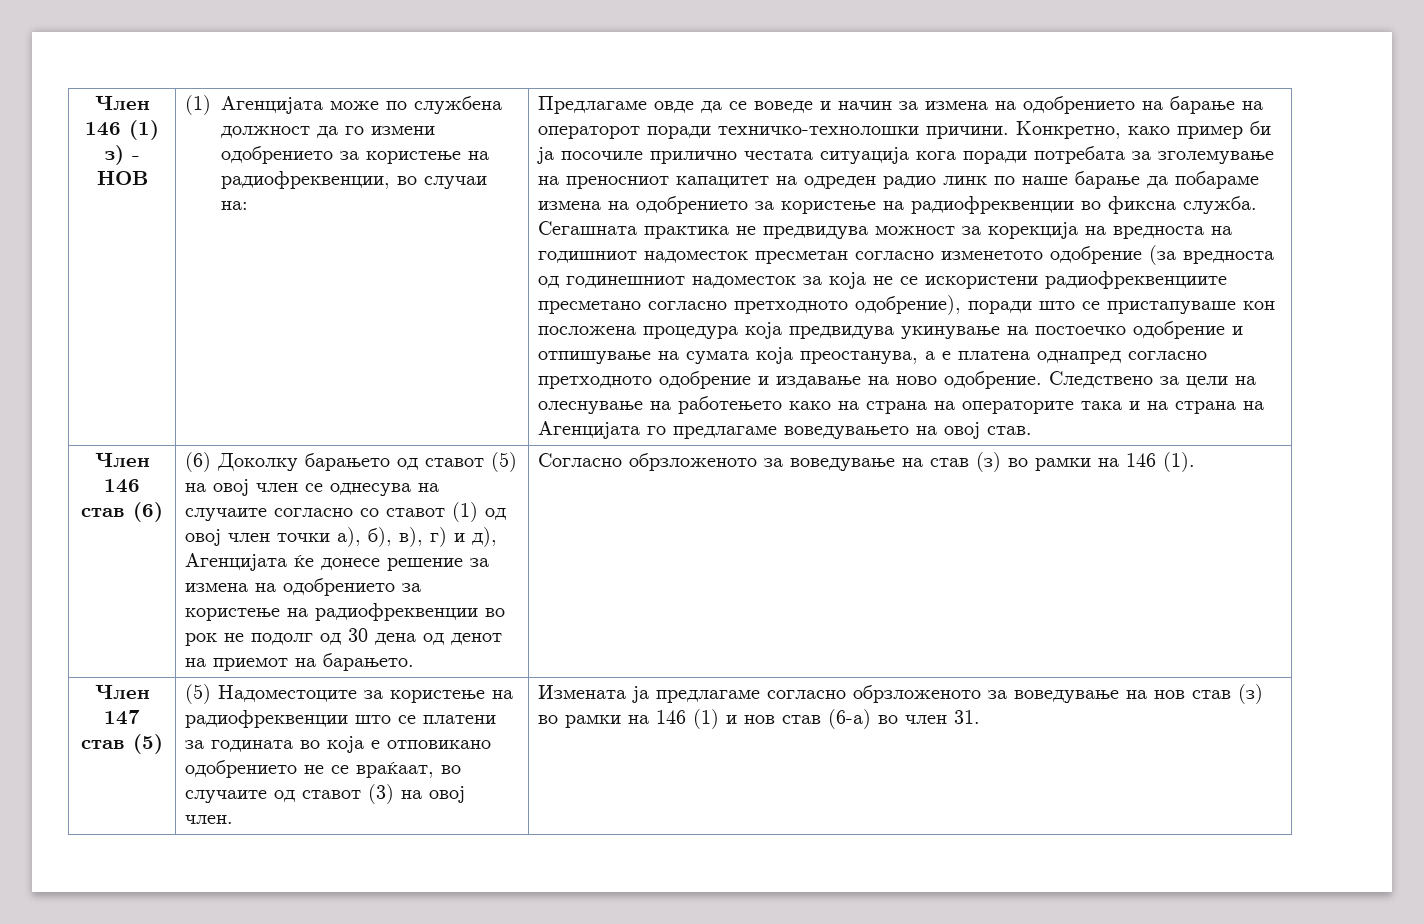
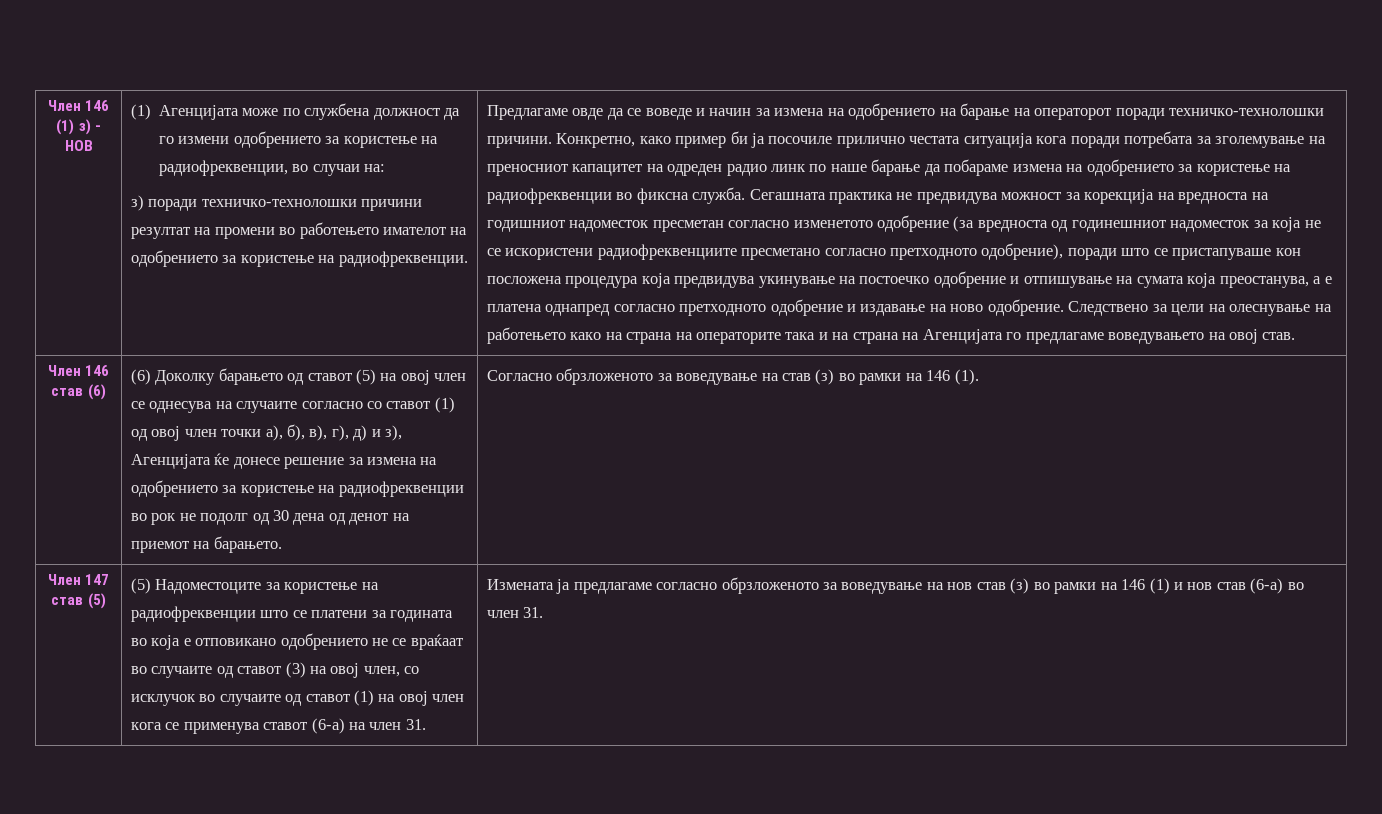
+ з) поради техничко-технолошки причини резултат на промени во работењето имателот на одобрението за користење на радиофреквенции.
- (6) Доколку барањето од ставот (5) на овој член се однесува на случаите согласно со ставот (1) од овој член точки а), б), в), г) и д), Агенцијата ќе донесе решение за измена на одобрението за користење на радиофреквенции во рок не подолг од 30 дена од денот на приемот на барањето.
+ (6) Доколку барањето од ставот (5) на овој член се однесува на случаите согласно со ставот (1) од овој член точки а), б), в), г), д) и з), Агенцијата ќе донесе решение за измена на одобрението за користење на радиофреквенции во рок не подолг од 30 дена од денот на приемот на барањето.
- (5) Надоместоците за користење на радиофреквенции што се платени за годината во која е отповикано одобрението не се враќаат, во случаите од ставот (3) на овој член.
+ (5) Надоместоците за користење на радиофреквенции што се платени за годината во која е отповикано одобрението не се враќаат во случаите од ставот (3) на овој член, со исклучок во случаите од ставот (1) на овој член кога се применува ставот (6-а) на член 31.

